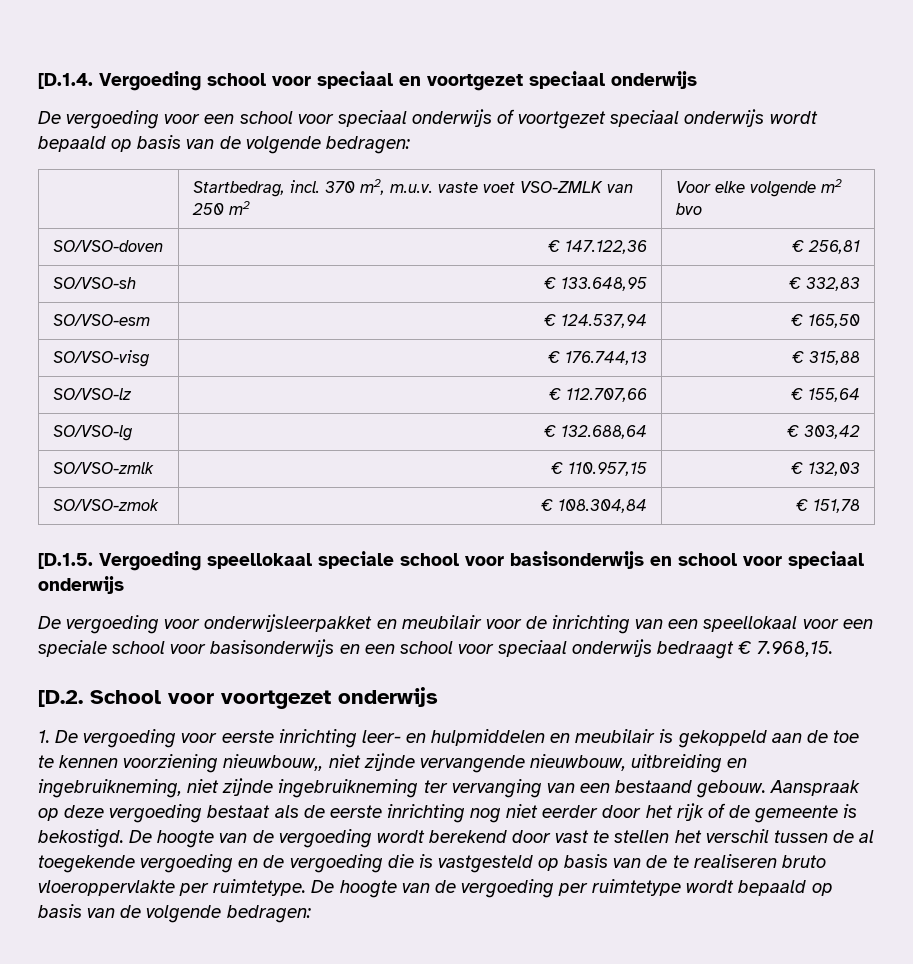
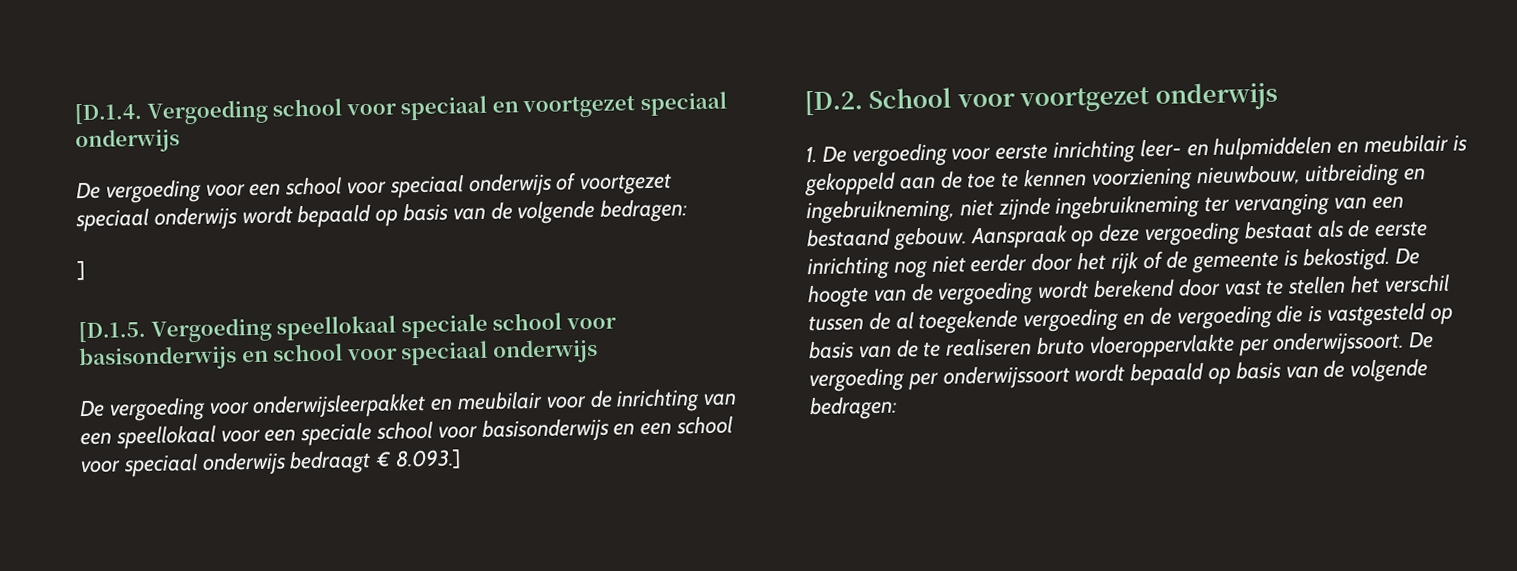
- | Startbedrag, incl. 370 m2, m.u.v. vaste voet VSO-ZMLK van 250 m2 | Voor elke volgende m2 bvo
- SO/VSO-doven | € 147.122,36 | € 256,81
- SO/VSO-sh | € 133.648,95 | € 332,83
- SO/VSO-esm | € 124.537,94 | € 165,50
- SO/VSO-visg | € 176.744,13 | € 315,88
- SO/VSO-lz | € 112.707,66 | € 155,64
- SO/VSO-lg | € 132.688,64 | € 303,42
- SO/VSO-zmlk | € 110.957,15 | € 132,03
- SO/VSO-zmok | € 108.304,84 | € 151,78
+ ]
- De vergoeding voor onderwijsleerpakket en meubilair voor de inrichting van een speellokaal voor een speciale school voor basisonderwijs en een school voor speciaal onderwijs bedraagt € 7.968,15.
+ De vergoeding voor onderwijsleerpakket en meubilair voor de inrichting van een speellokaal voor een speciale school voor basisonderwijs en een school voor speciaal onderwijs bedraagt € 8.093.]
- 1. De vergoeding voor eerste inrichting leer- en hulpmiddelen en meubilair is gekoppeld aan de toe te kennen voorziening nieuwbouw,, niet zijnde vervangende nieuwbouw, uitbreiding en ingebruikneming, niet zijnde ingebruikneming ter vervanging van een bestaand gebouw.
+ 1. De vergoeding voor eerste inrichting leer- en hulpmiddelen en meubilair is gekoppeld aan de toe te kennen voorziening nieuwbouw, uitbreiding en ingebruikneming, niet zijnde ingebruikneming ter vervanging van een bestaand gebouw.
- De hoogte van de vergoeding wordt berekend door vast te stellen het verschil tussen de al toegekende vergoeding en de vergoeding die is vastgesteld op basis van de te realiseren bruto vloeroppervlakte per ruimtetype. De hoogte van de vergoeding per ruimtetype wordt bepaald op basis van de volgende bedragen:
+ De hoogte van de vergoeding wordt berekend door vast te stellen het verschil tussen de al toegekende vergoeding en de vergoeding die is vastgesteld op basis van de te realiseren bruto vloeroppervlakte per onderwijssoort. De vergoeding per onderwijssoort wordt bepaald op basis van de volgende bedragen:

